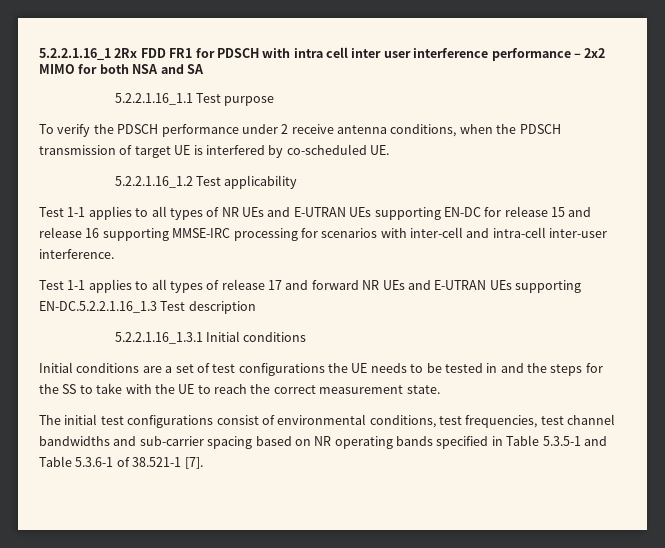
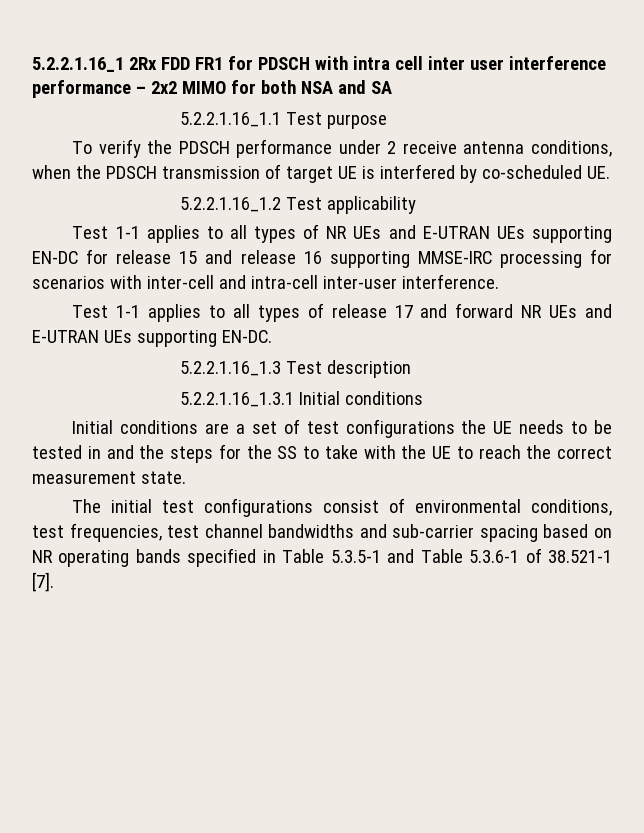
- Test 1-1 applies to all types of release 17 and forward NR UEs and E-UTRAN UEs supporting EN-DC.5.2.2.1.16_1.3 Test description
+ Test 1-1 applies to all types of release 17 and forward NR UEs and E-UTRAN UEs supporting EN-DC.
+ 5.2.2.1.16_1.3 Test description

